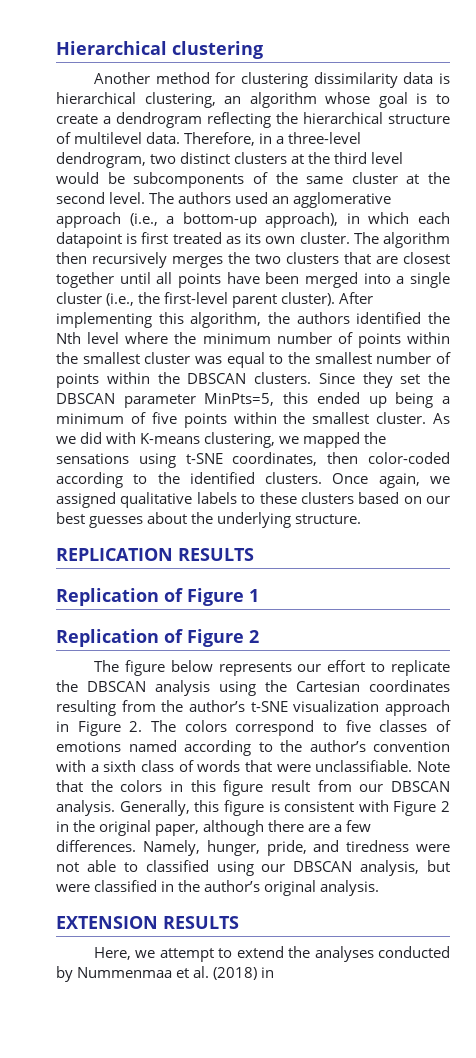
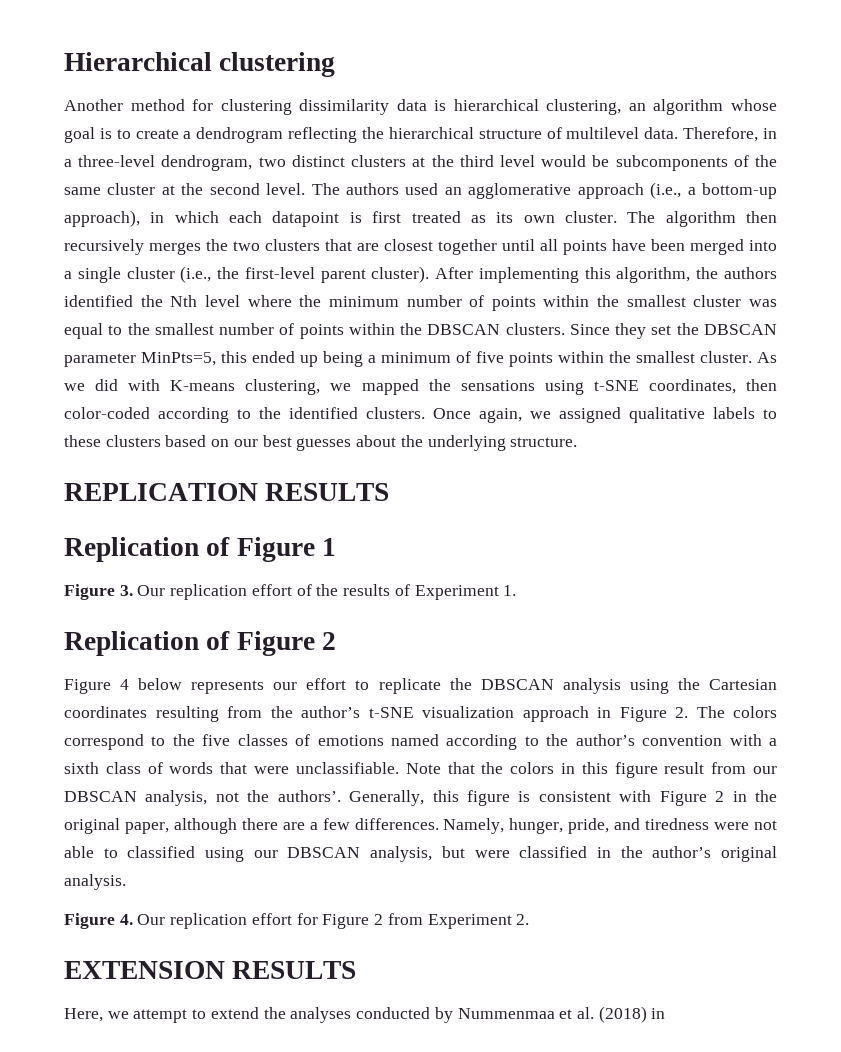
+ Figure 3. Our replication effort of the results of Experiment 1.
- The figure below represents our effort to replicate the DBSCAN analysis using the Cartesian coordinates resulting from the author’s t-SNE visualization approach in Figure 2. The colors correspond to five classes of emotions named according to the author’s convention with a sixth class of words that were unclassifiable.
+ Figure 4 below represents our effort to replicate the DBSCAN analysis using the Cartesian coordinates resulting from the author’s t-SNE visualization approach in Figure 2. The colors correspond to the five classes of emotions named according to the author’s convention with a sixth class of words that were unclassifiable.
- Note that the colors in this figure result from our DBSCAN analysis.
+ Note that the colors in this figure result from our DBSCAN analysis, not the authors’.
+ Figure 4. Our replication effort for Figure 2 from Experiment 2.

